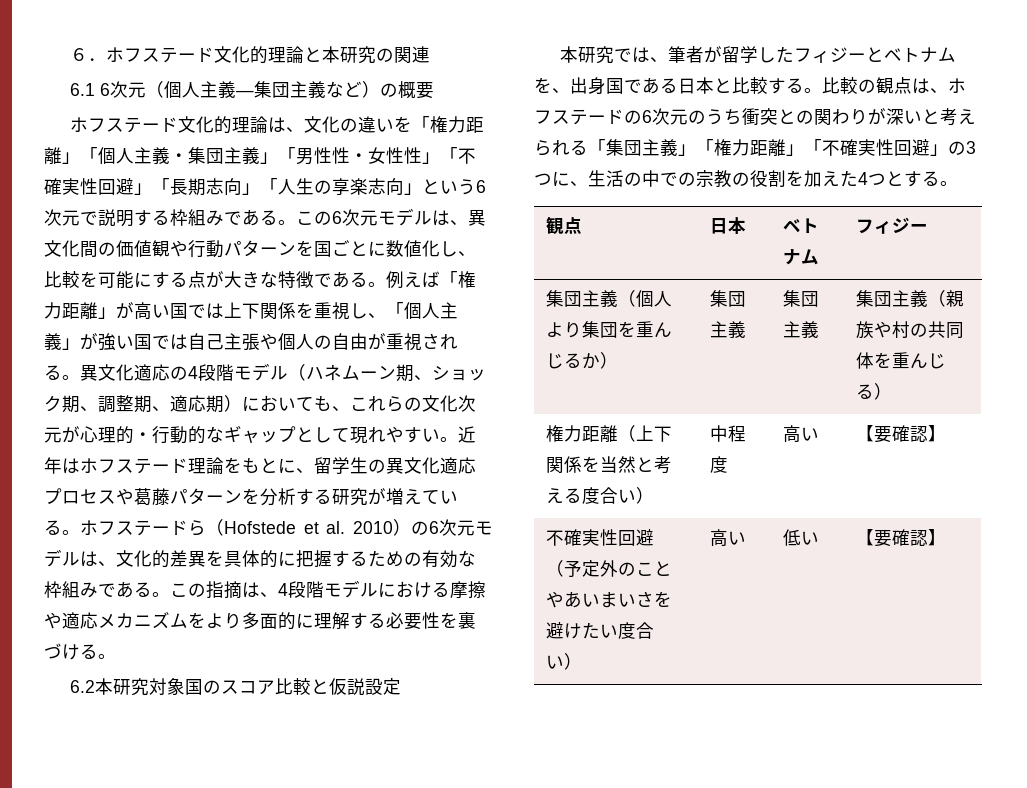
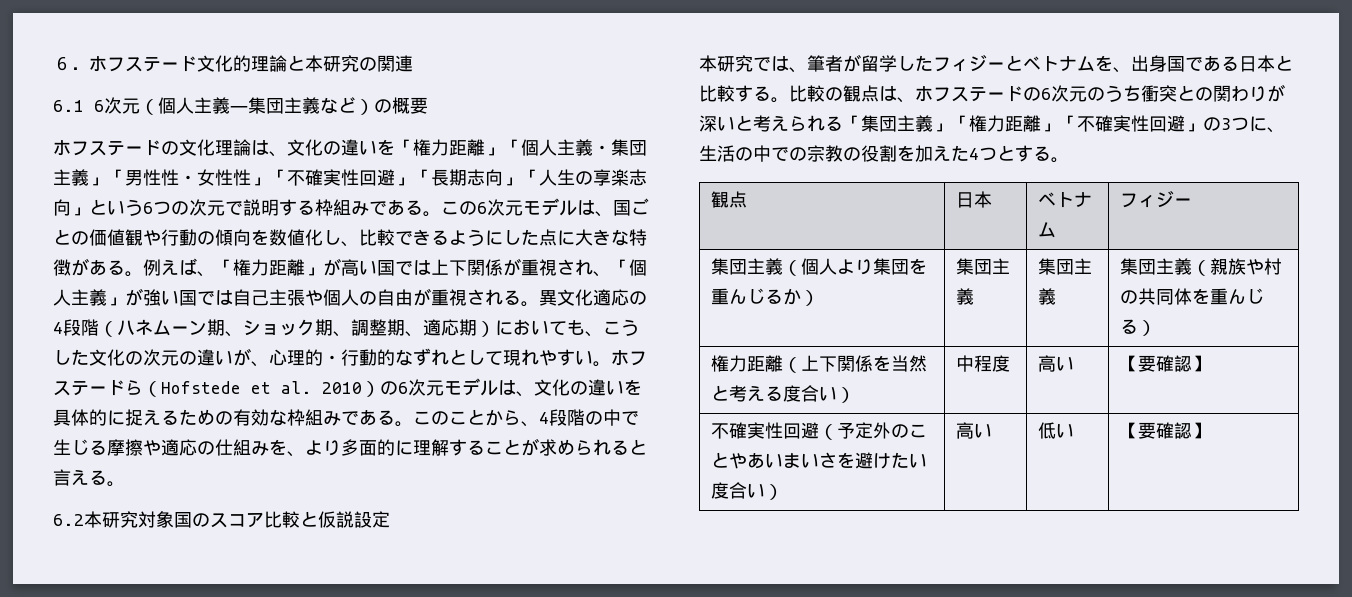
- ホフステード文化的理論は、文化の違いを「権力距離」「個人主義・集団主義」「男性性・女性性」「不確実性回避」「長期志向」「人生の享楽志向」という6次元で説明する枠組みである。
+ ホフステードの文化理論は、文化の違いを「権力距離」「個人主義・集団主義」「男性性・女性性」「不確実性回避」「長期志向」「人生の享楽志向」という6つの次元で説明する枠組みである。
- この6次元モデルは、異文化間の価値観や行動パターンを国ごとに数値化し、比較を可能にする点が大きな特徴である。
+ この6次元モデルは、国ごとの価値観や行動の傾向を数値化し、比較できるようにした点に大きな特徴がある。
- 例えば「権力距離」が高い国では上下関係を重視し、「個人主義」が強い国では自己主張や個人の自由が重視される。
+ 例えば、「権力距離」が高い国では上下関係が重視され、「個人主義」が強い国では自己主張や個人の自由が重視される。
- 異文化適応の4段階モデル（ハネムーン期、ショック期、調整期、適応期）においても、これらの文化次元が心理的・行動的なギャップとして現れやすい。
+ 異文化適応の4段階（ハネムーン期、ショック期、調整期、適応期）においても、こうした文化の次元の違いが、心理的・行動的なずれとして現れやすい。
- 近年はホフステード理論をもとに、留学生の異文化適応プロセスや葛藤パターンを分析する研究が増えている。
- ホフステードら（Hofstede et al. 2010）の6次元モデルは、文化的差異を具体的に把握するための有効な枠組みである。
+ ホフステードら（Hofstede et al. 2010）の6次元モデルは、文化の違いを具体的に捉えるための有効な枠組みである。
- この指摘は、4段階モデルにおける摩擦や適応メカニズムをより多面的に理解する必要性を裏づける。
+ このことから、4段階の中で生じる摩擦や適応の仕組みを、より多面的に理解することが求められると言える。

